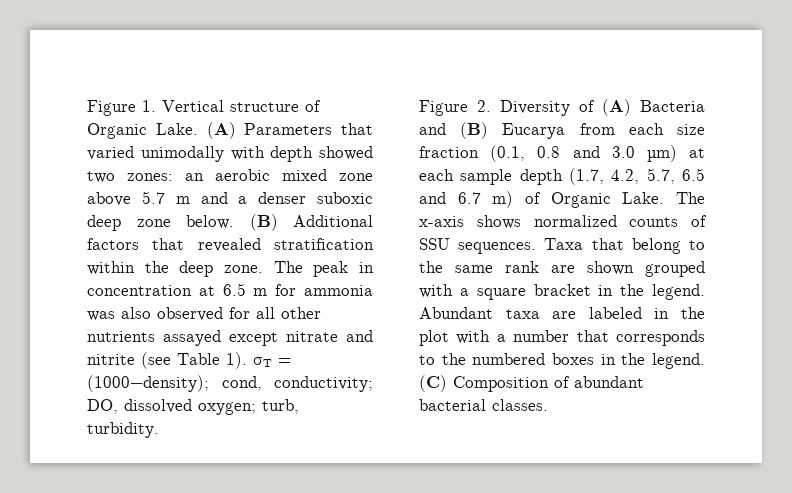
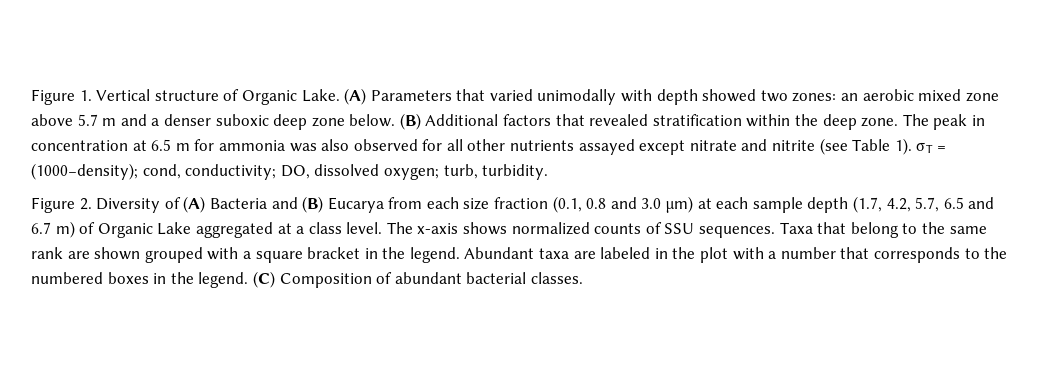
- Figure 2. Diversity of (A) Bacteria and (B) Eucarya from each size fraction (0.1, 0.8 and 3.0 µm) at each sample depth (1.7, 4.2, 5.7, 6.5 and 6.7 m) of Organic Lake.
+ Figure 2. Diversity of (A) Bacteria and (B) Eucarya from each size fraction (0.1, 0.8 and 3.0 µm) at each sample depth (1.7, 4.2, 5.7, 6.5 and 6.7 m) of Organic Lake aggregated at a class level.

